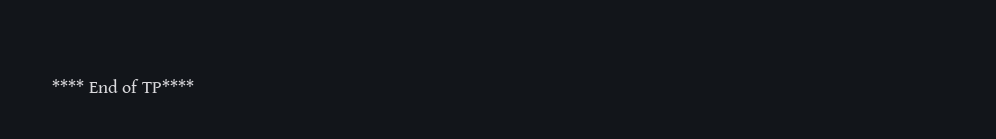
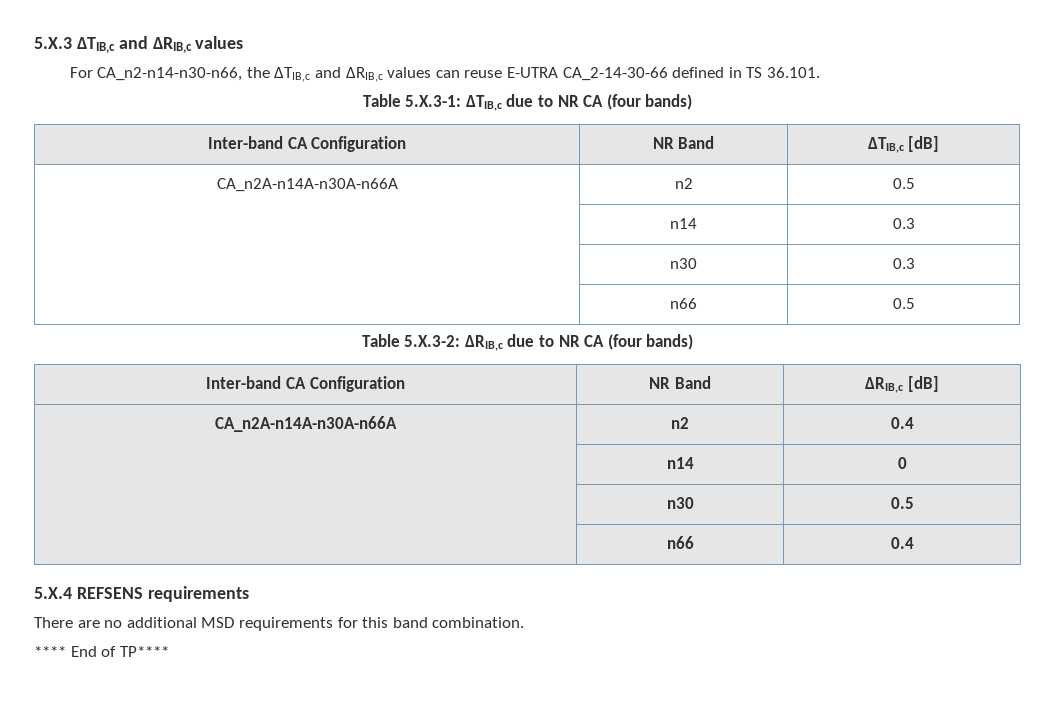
+ 5.X.3 ∆TIB,c and ∆RIB,c values
+ For CA_n2-n14-n30-n66, the ΔTIB,c and ΔRIB,c values can reuse E-UTRA CA_2-14-30-66 defined in TS 36.101.
+ Table 5.X.3-1: ΔTIB,c due to NR CA (four bands)
+ Inter-band CA Configuration | NR Band | ΔTIB,c [dB]
+ CA_n2A-n14A-n30A-n66A | n2 | 0.5
+ | n14 | 0.3
+ | n30 | 0.3
+ | n66 | 0.5
+ Table 5.X.3-2: ΔRIB,c due to NR CA (four bands)
+ Inter-band CA Configuration | NR Band | ΔRIB,c [dB]
+ CA_n2A-n14A-n30A-n66A | n2 | 0.4
+ | n14 | 0
+ | n30 | 0.5
+ | n66 | 0.4
+ 5.X.4 REFSENS requirements
+ There are no additional MSD requirements for this band combination.

